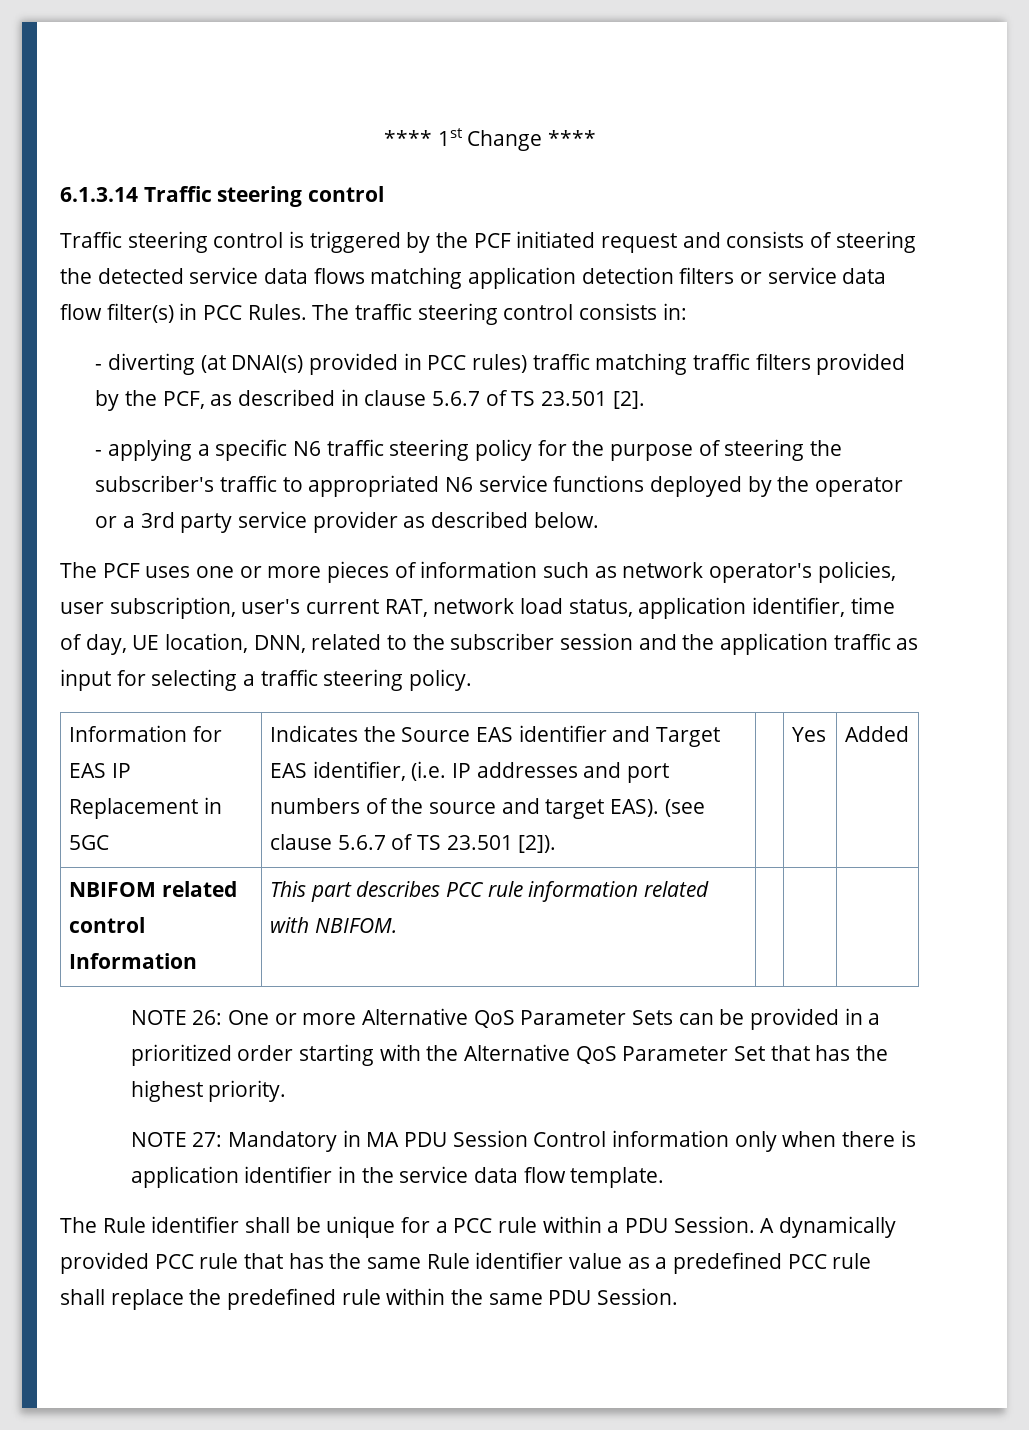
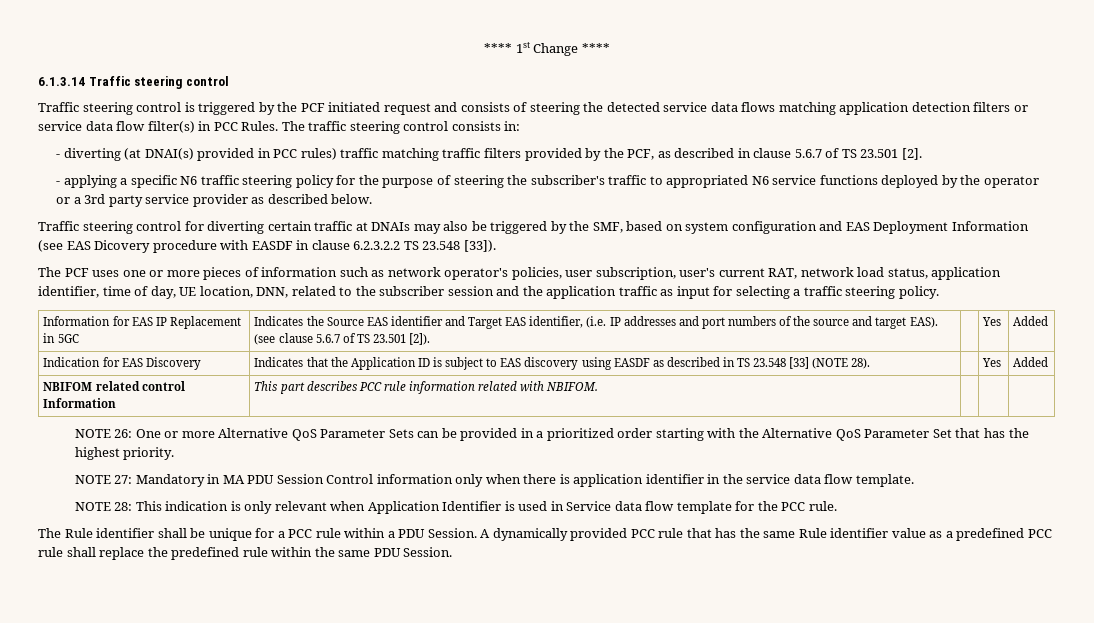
+ Traffic steering control for diverting certain traffic at DNAIs may also be triggered by the SMF, based on system configuration and EAS Deployment Information (see EAS Dicovery procedure with EASDF in clause 6.2.3.2.2 TS 23.548 [33]).
+ Indication for EAS Discovery | Indicates that the Application ID is subject to EAS discovery using EASDF as described in TS 23.548 [33] (NOTE 28). | | Yes | Added
+ NOTE 28: This indication is only relevant when Application Identifier is used in Service data flow template for the PCC rule.

